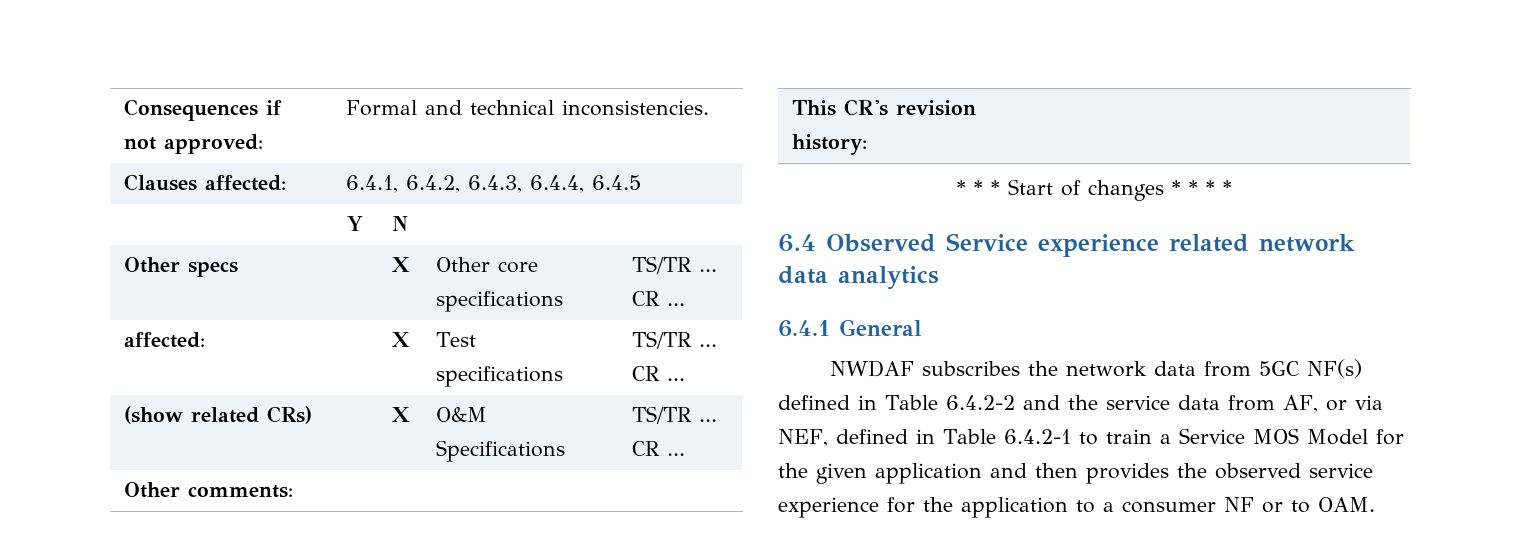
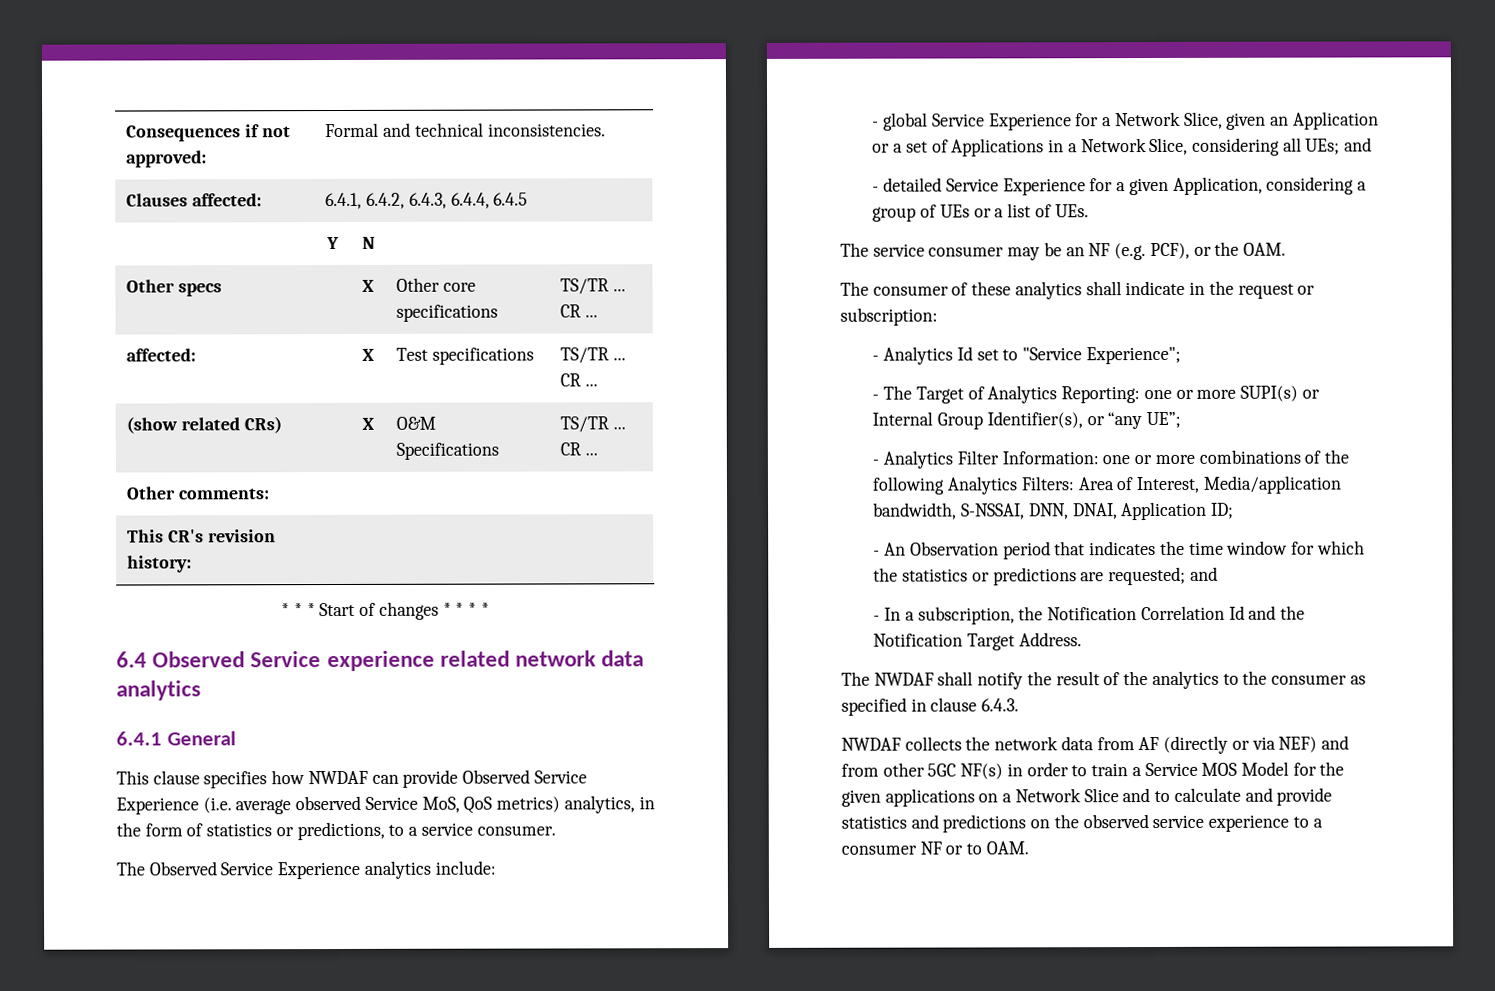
- NWDAF subscribes the network data from 5GC NF(s) defined in Table 6.4.2-2 and the service data from AF, or via NEF, defined in Table 6.4.2-1 to train a Service MOS Model for the given application and then provides the observed service experience for the application to a consumer NF or to OAM.
+ This clause specifies how NWDAF can provide Observed Service Experience (i.e. average observed Service MoS, QoS metrics) analytics, in the form of statistics or predictions, to a service consumer.
+ The Observed Service Experience analytics include:
+ - global Service Experience for a Network Slice, given an Application or a set of Applications in a Network Slice, considering all UEs; and
+ - detailed Service Experience for a given Application, considering a group of UEs or a list of UEs.
+ The service consumer may be an NF (e.g. PCF), or the OAM.
+ The consumer of these analytics shall indicate in the request or subscription:
+ - Analytics Id set to "Service Experience";
+ - The Target of Analytics Reporting: one or more SUPI(s) or Internal Group Identifier(s), or “any UE”;
+ - Analytics Filter Information: one or more combinations of the following Analytics Filters: Area of Interest, Media/application bandwidth, S-NSSAI, DNN, DNAI, Application ID;
+ - An Observation period that indicates the time window for which the statistics or predictions are requested; and
+ - In a subscription, the Notification Correlation Id and the Notification Target Address.
+ The NWDAF shall notify the result of the analytics to the consumer as specified in clause 6.4.3.
+ NWDAF collects the network data from AF (directly or via NEF) and from other 5GC NF(s) in order to train a Service MOS Model for the given applications on a Network Slice and to calculate and provide statistics and predictions on the observed service experience to a consumer NF or to OAM.

